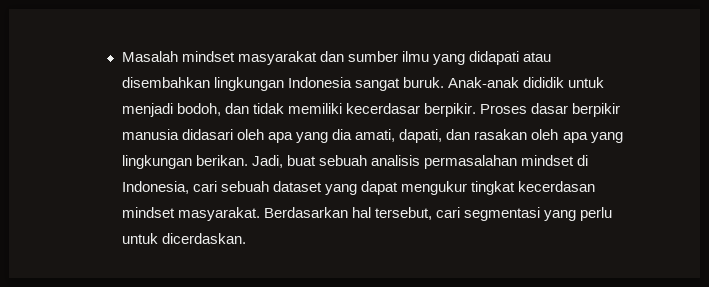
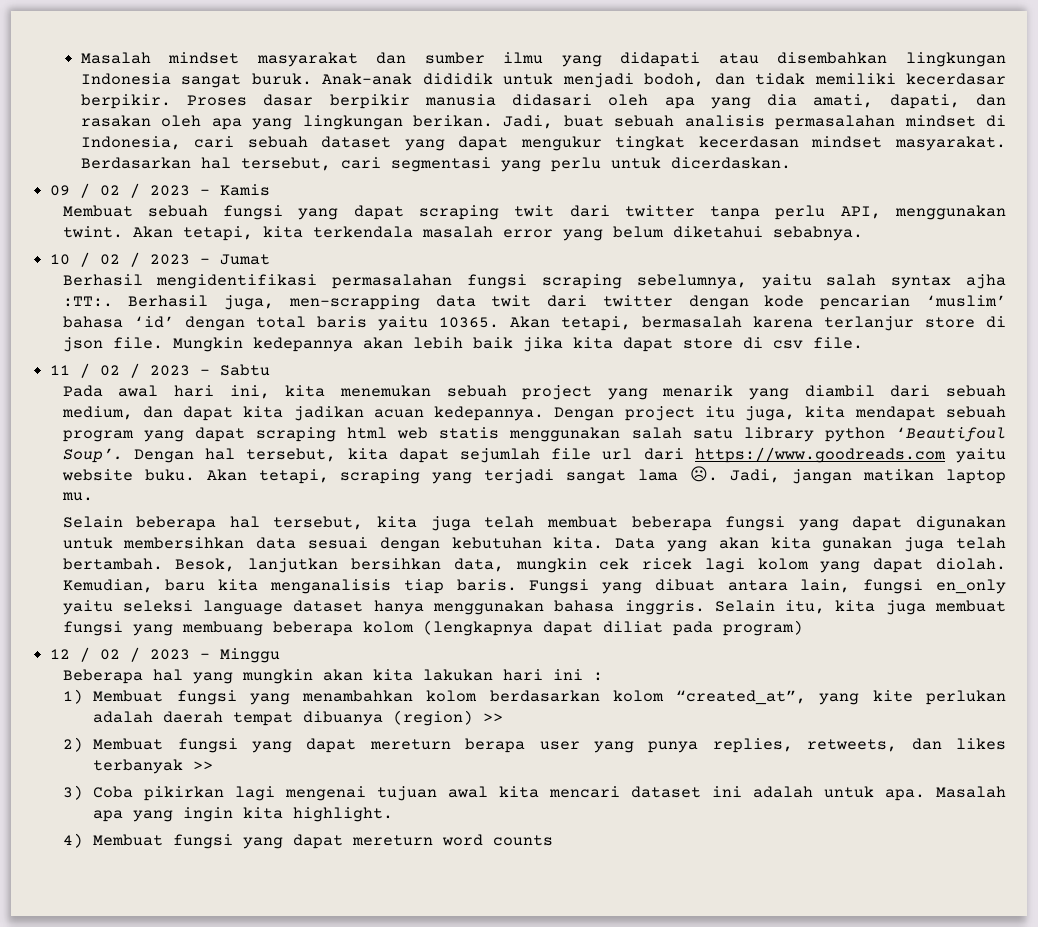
+ 09 / 02 / 2023 – Kamis
+ Membuat sebuah fungsi yang dapat scraping twit dari twitter tanpa perlu API, menggunakan twint. Akan tetapi, kita terkendala masalah error yang belum diketahui sebabnya.
+ 10 / 02 / 2023 – Jumat
+ Berhasil mengidentifikasi permasalahan fungsi scraping sebelumnya, yaitu salah syntax ajha :TT:. Berhasil juga, men-scrapping data twit dari twitter dengan kode pencarian ‘muslim’ bahasa ‘id’ dengan total baris yaitu 10365. Akan tetapi, bermasalah karena terlanjur store di json file. Mungkin kedepannya akan lebih baik jika kita dapat store di csv file.
+ 11 / 02 / 2023 – Sabtu
+ Pada awal hari ini, kita menemukan sebuah project yang menarik yang diambil dari sebuah medium, dan dapat kita jadikan acuan kedepannya. Dengan project itu juga, kita mendapat sebuah program yang dapat scraping html web statis menggunakan salah satu library python ‘Beautifoul Soup’. Dengan hal tersebut, kita dapat sejumlah file url dari https://www.goodreads.com yaitu website buku. Akan tetapi, scraping yang terjadi sangat lama ☹. Jadi, jangan matikan laptop mu.
+ Selain beberapa hal tersebut, kita juga telah membuat beberapa fungsi yang dapat digunakan untuk membersihkan data sesuai dengan kebutuhan kita. Data yang akan kita gunakan juga telah bertambah. Besok, lanjutkan bersihkan data, mungkin cek ricek lagi kolom yang dapat diolah. Kemudian, baru kita menganalisis tiap baris. Fungsi yang dibuat antara lain, fungsi en_only yaitu seleksi language dataset hanya menggunakan bahasa inggris. Selain itu, kita juga membuat fungsi yang membuang beberapa kolom (lengkapnya dapat diliat pada program)
+ 12 / 02 / 2023 – Minggu
+ Beberapa hal yang mungkin akan kita lakukan hari ini :
+ 1) Membuat fungsi yang menambahkan kolom berdasarkan kolom “created_at”, yang kite perlukan adalah daerah tempat dibuanya (region) >>
+ 2) Membuat fungsi yang dapat mereturn berapa user yang punya replies, retweets, dan likes terbanyak >>
+ 3) Coba pikirkan lagi mengenai tujuan awal kita mencari dataset ini adalah untuk apa. Masalah apa yang ingin kita highlight.
+ 4) Membuat fungsi yang dapat mereturn word counts

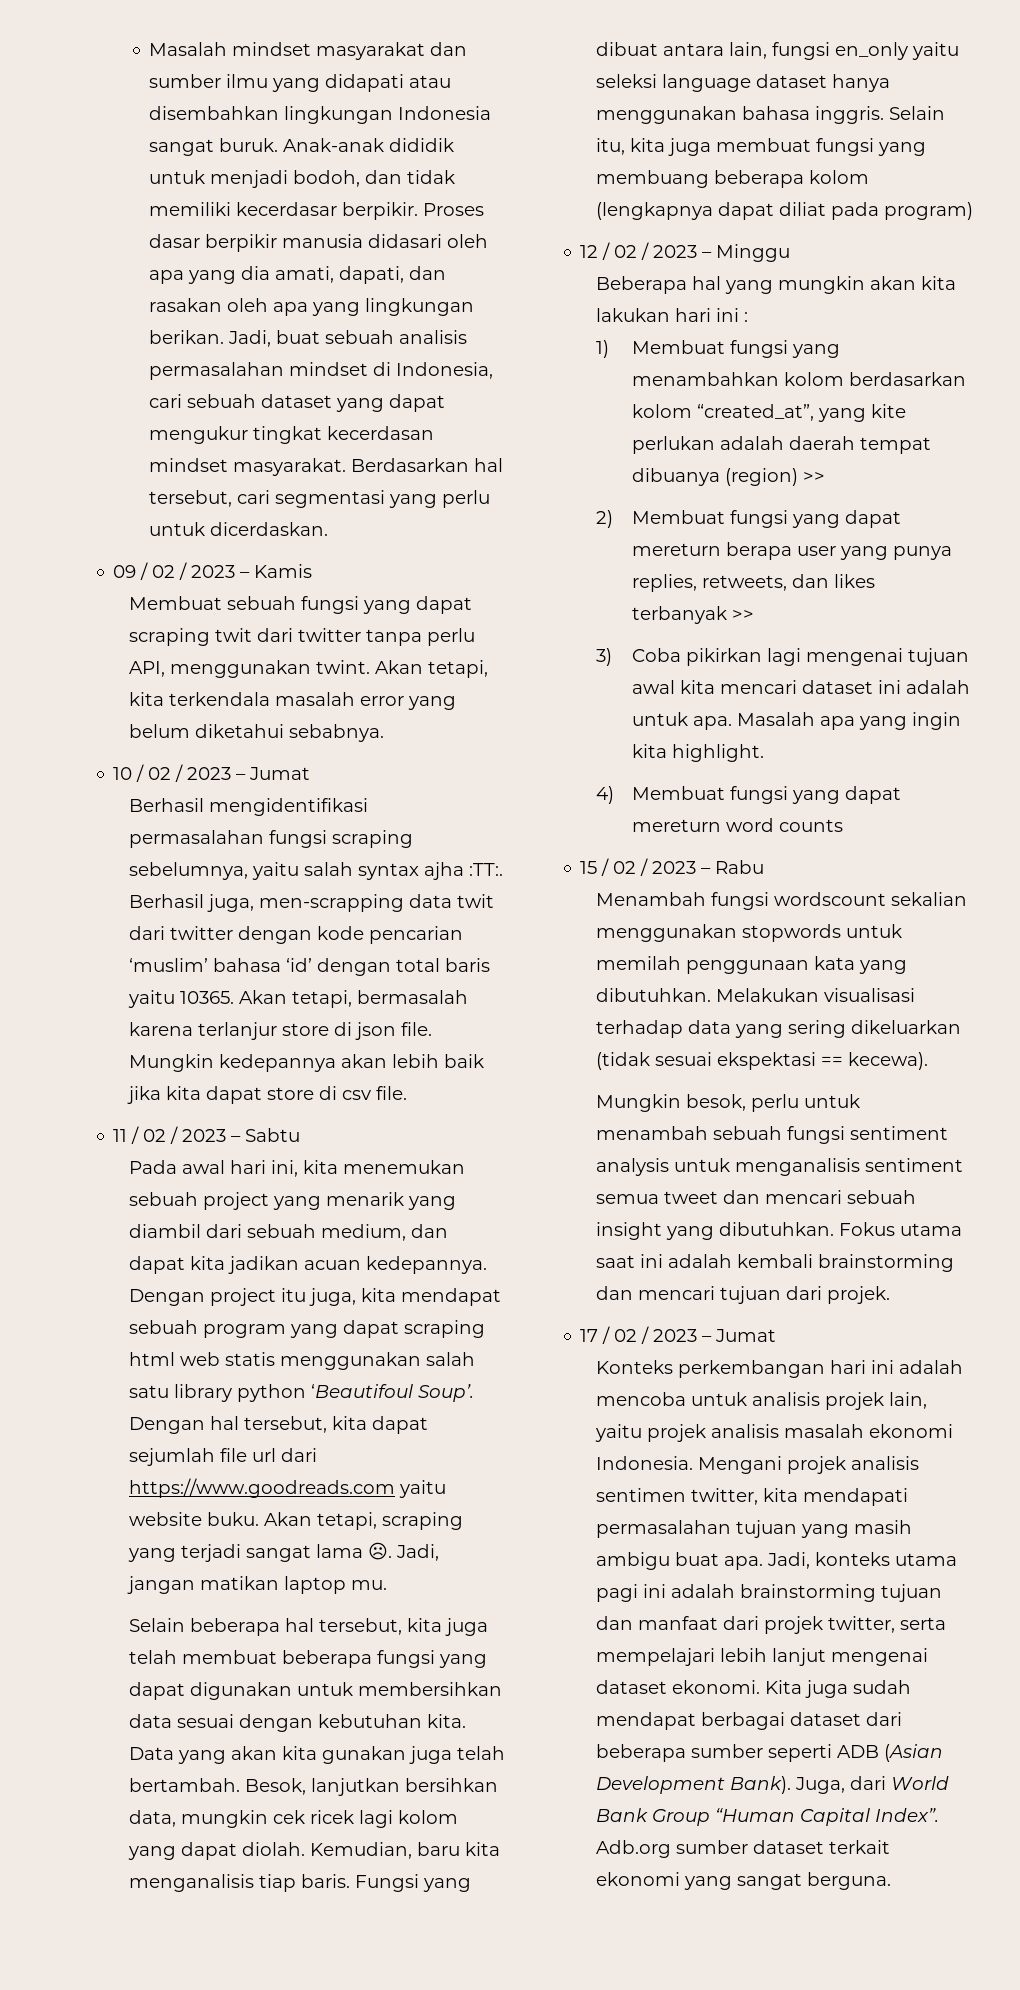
+ 15 / 02 / 2023 – Rabu
+ Menambah fungsi wordscount sekalian menggunakan stopwords untuk memilah penggunaan kata yang dibutuhkan. Melakukan visualisasi terhadap data yang sering dikeluarkan (tidak sesuai ekspektasi == kecewa).
+ Mungkin besok, perlu untuk menambah sebuah fungsi sentiment analysis untuk menganalisis sentiment semua tweet dan mencari sebuah insight yang dibutuhkan. Fokus utama saat ini adalah kembali brainstorming dan mencari tujuan dari projek.
+ 17 / 02 / 2023 – Jumat
+ Konteks perkembangan hari ini adalah mencoba untuk analisis projek lain, yaitu projek analisis masalah ekonomi Indonesia. Mengani projek analisis sentimen twitter, kita mendapati permasalahan tujuan yang masih ambigu buat apa. Jadi, konteks utama pagi ini adalah brainstorming tujuan dan manfaat dari projek twitter, serta mempelajari lebih lanjut mengenai dataset ekonomi. Kita juga sudah mendapat berbagai dataset dari beberapa sumber seperti ADB (Asian Development Bank). Juga, dari World Bank Group “Human Capital Index”. Adb.org sumber dataset terkait ekonomi yang sangat berguna.

